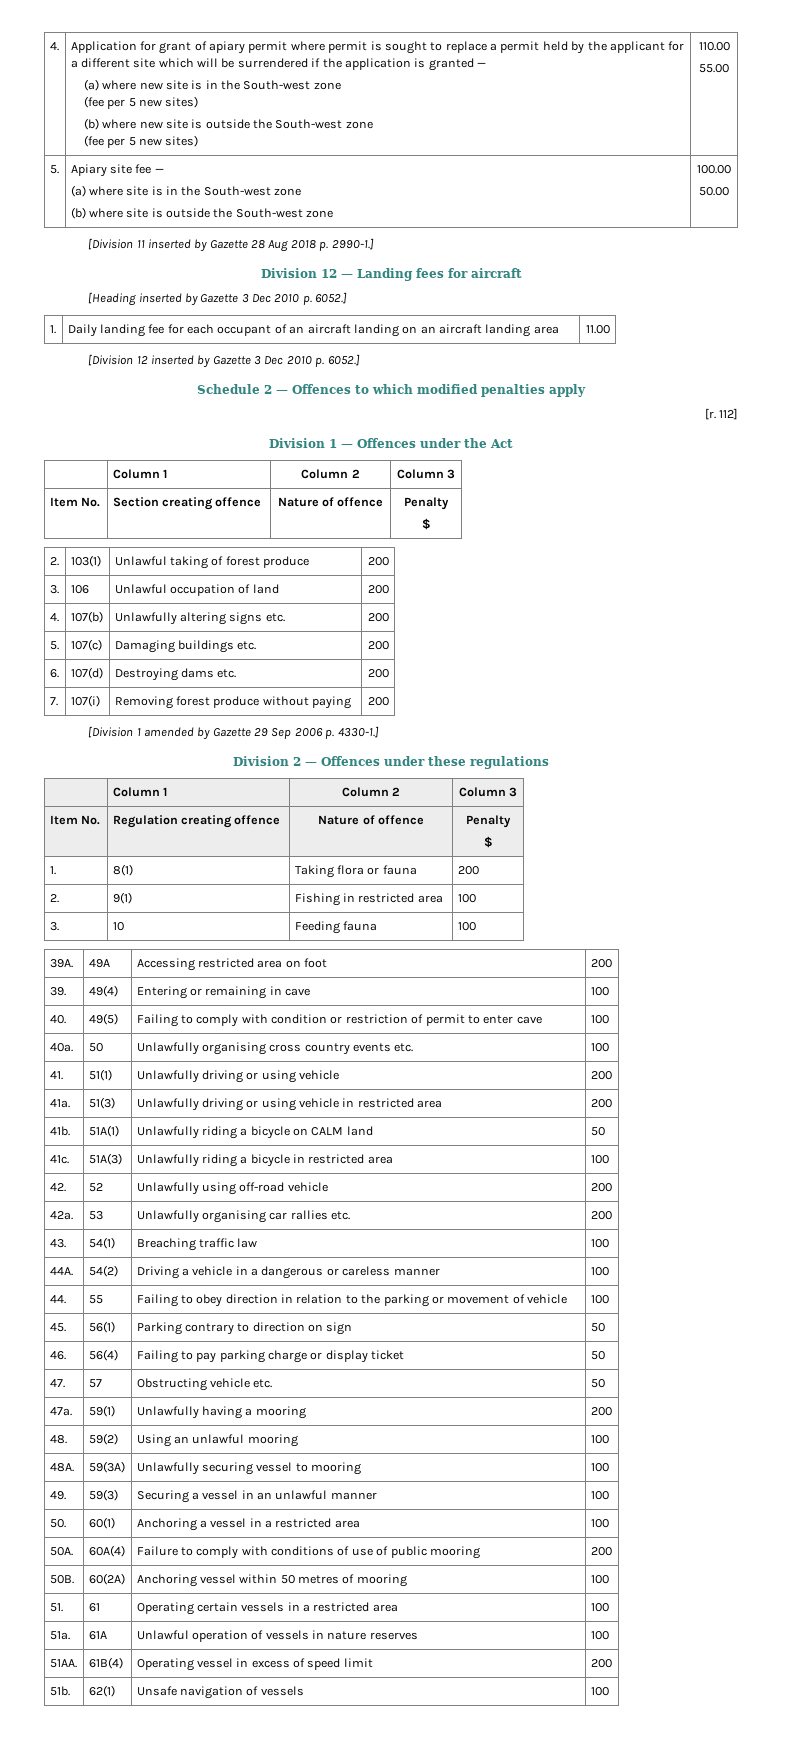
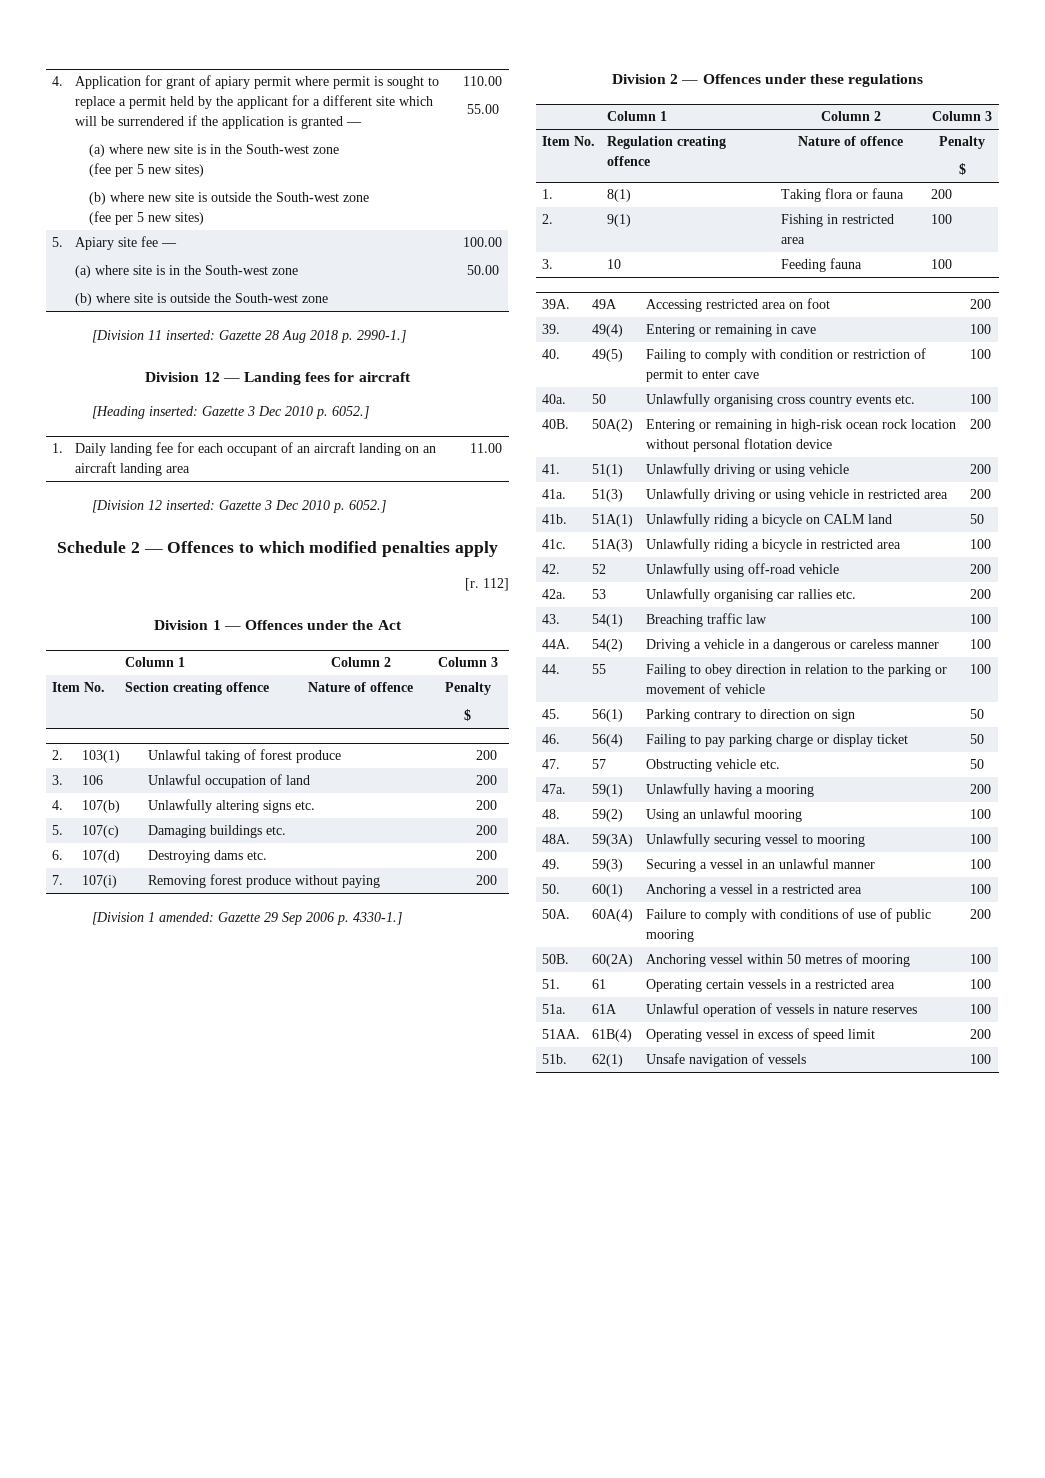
- [Division 11 inserted by Gazette 28 Aug 2018 p. 2990-1.]
+ [Division 11 inserted: Gazette 28 Aug 2018 p. 2990-1.]
- [Heading inserted by Gazette 3 Dec 2010 p. 6052.]
+ [Heading inserted: Gazette 3 Dec 2010 p. 6052.]
- [Division 12 inserted by Gazette 3 Dec 2010 p. 6052.]
+ [Division 12 inserted: Gazette 3 Dec 2010 p. 6052.]
- [Division 1 amended by Gazette 29 Sep 2006 p. 4330-1.]
+ [Division 1 amended: Gazette 29 Sep 2006 p. 4330-1.]
+ 40B. | 50A(2) | Entering or remaining in high-risk ocean rock location without personal flotation device | 200

